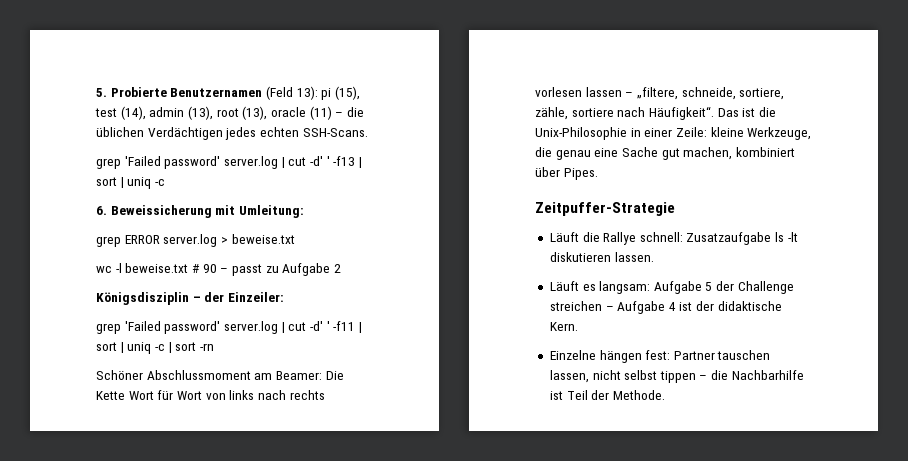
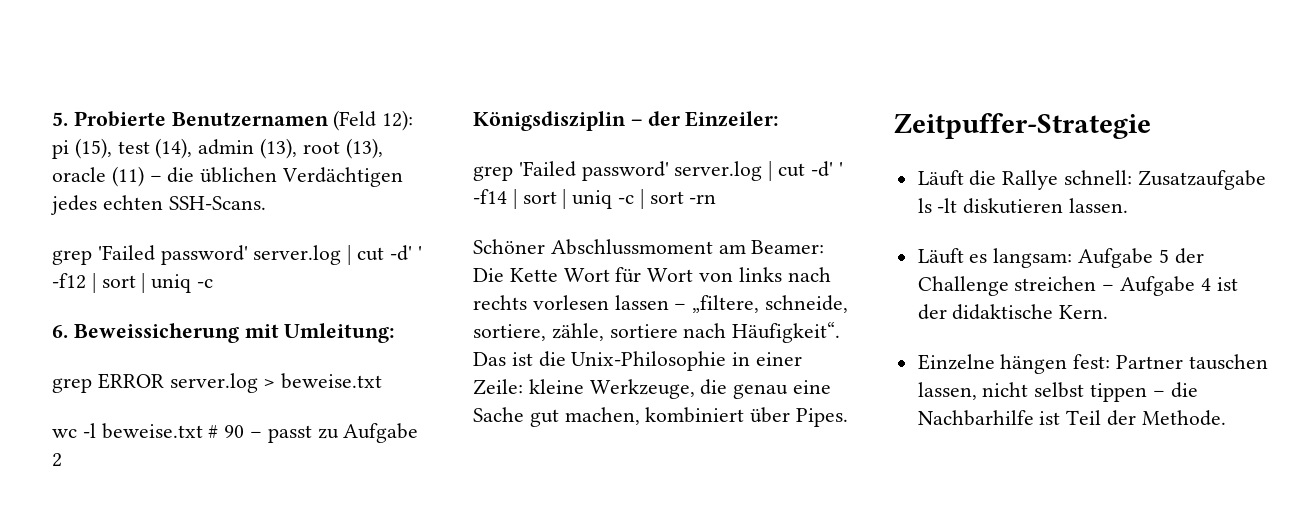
- 5. Probierte Benutzernamen (Feld 13): pi (15), test (14), admin (13), root (13), oracle (11) – die üblichen Verdächtigen jedes echten SSH-Scans.
+ 5. Probierte Benutzernamen (Feld 12): pi (15), test (14), admin (13), root (13), oracle (11) – die üblichen Verdächtigen jedes echten SSH-Scans.
- grep 'Failed password' server.log | cut -d' ' -f13 | sort | uniq -c
+ grep 'Failed password' server.log | cut -d' ' -f12 | sort | uniq -c
- grep 'Failed password' server.log | cut -d' ' -f11 | sort | uniq -c | sort -rn
+ grep 'Failed password' server.log | cut -d' ' -f14 | sort | uniq -c | sort -rn

